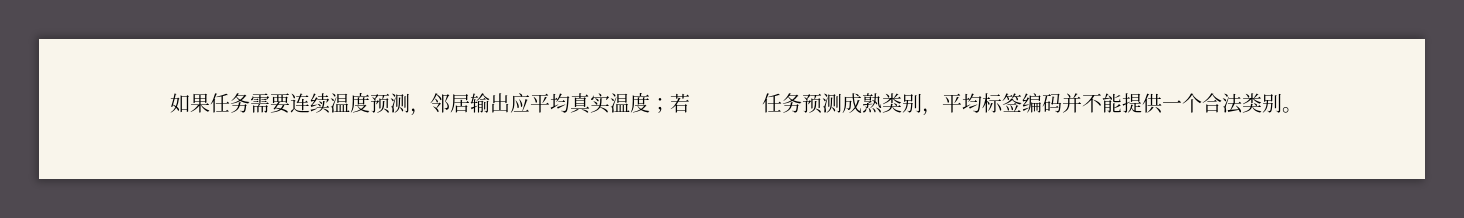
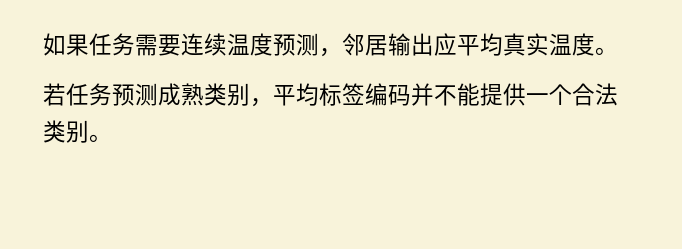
- 如果任务需要连续温度预测，邻居输出应平均真实温度；若任务预测成熟类别，平均标签编码并不能提供一个合法类别。
+ 如果任务需要连续温度预测，邻居输出应平均真实温度。
+ 若任务预测成熟类别，平均标签编码并不能提供一个合法类别。

